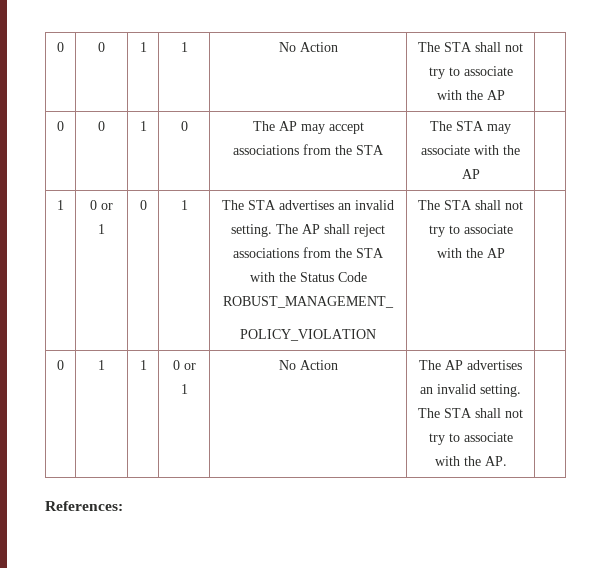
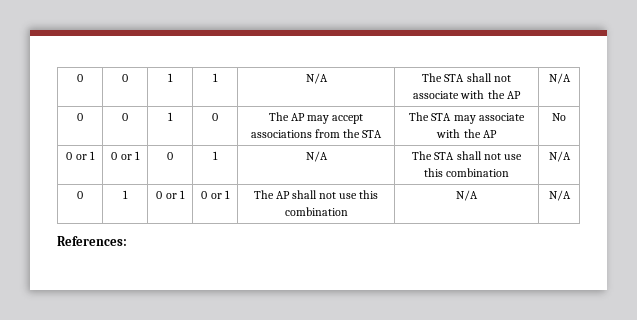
- 0 | 0 | 1 | 1 | No Action | The STA shall not try to associate with the AP |
+ 0 | 0 | 1 | 1 | N/A | The STA shall not associate with the AP | N/A
- 0 | 0 | 1 | 0 | The AP may accept associations from the STA | The STA may associate with the AP |
- 1 | 0 or 1 | 0 | 1 | The STA advertises an invalid setting. The AP shall reject associations from the STA with the Status Code ROBUST_MANAGEMENT_
- POLICY_VIOLATION | The STA shall not try to associate with the AP |
- 0 | 1 | 1 | 0 or 1 | No Action | The AP advertises an invalid setting. The STA shall not try to associate with the AP. |
+ 0 | 0 | 1 | 0 | The AP may accept associations from the STA | The STA may associate with the AP | No
+ 0 or 1 | 0 or 1 | 0 | 1 | N/A | The STA shall not use this combination | N/A
+ 0 | 1 | 0 or 1 | 0 or 1 | The AP shall not use this combination | N/A | N/A

